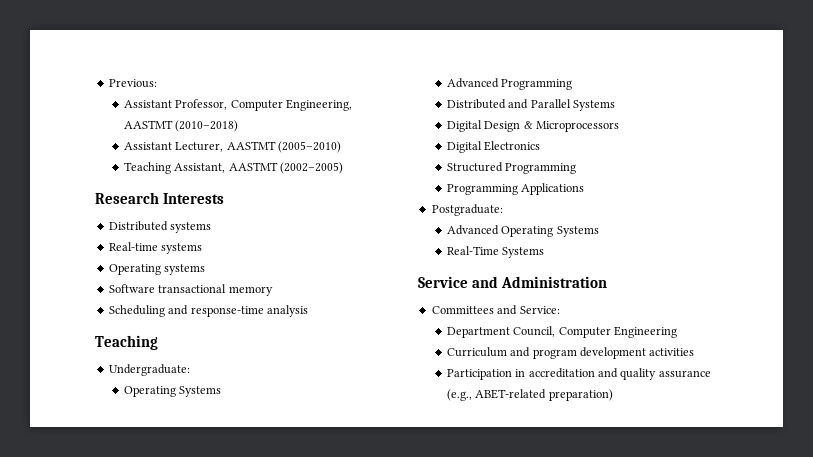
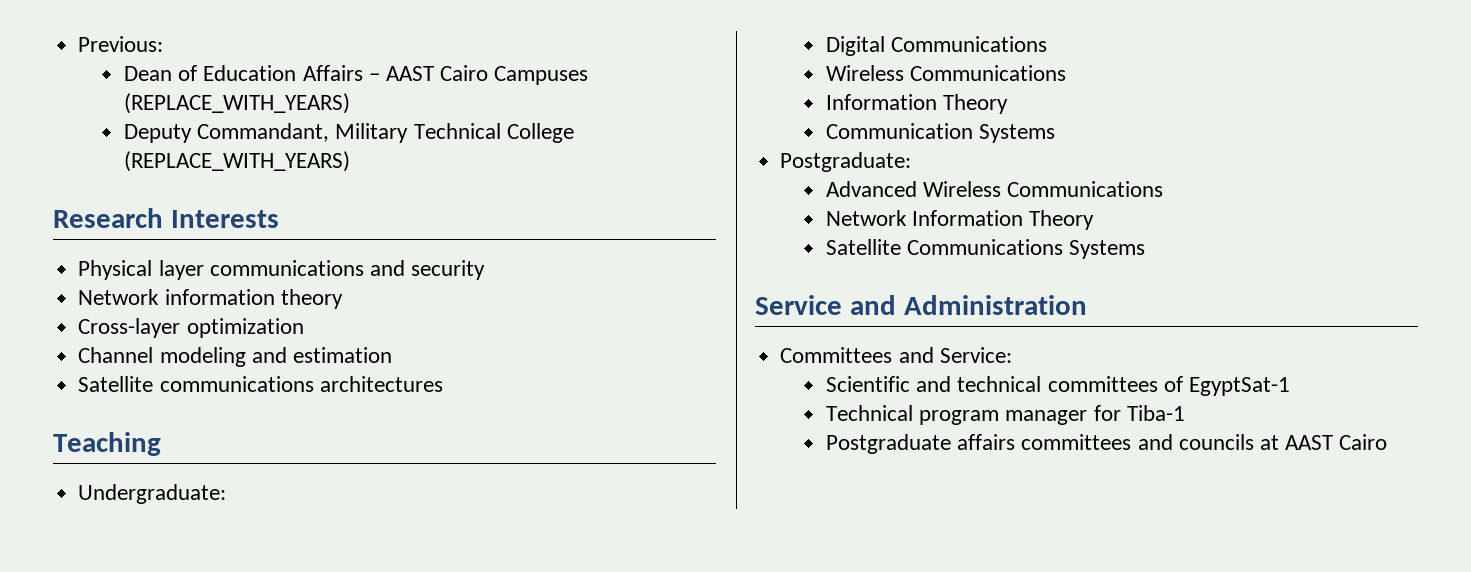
- Assistant Professor, Computer Engineering, AASTMT (2010–2018)
- Assistant Lecturer, AASTMT (2005–2010)
- Teaching Assistant, AASTMT (2002–2005)
+ Dean of Education Affairs – AAST Cairo Campuses (REPLACE_WITH_YEARS)
+ Deputy Commandant, Military Technical College (REPLACE_WITH_YEARS)
  Research Interests
- Distributed systems
- Real-time systems
- Operating systems
- Software transactional memory
- Scheduling and response-time analysis
+ Physical layer communications and security
+ Network information theory
+ Cross-layer optimization
+ Channel modeling and estimation
+ Satellite communications architectures
  Teaching
  Undergraduate:
- Operating Systems
- Advanced Programming
- Distributed and Parallel Systems
- Digital Design & Microprocessors
- Digital Electronics
- Structured Programming
- Programming Applications
+ Digital Communications
+ Wireless Communications
+ Information Theory
+ Communication Systems
  Postgraduate:
- Advanced Operating Systems
- Real-Time Systems
+ Advanced Wireless Communications
+ Network Information Theory
+ Satellite Communications Systems
- Department Council, Computer Engineering
- Curriculum and program development activities
- Participation in accreditation and quality assurance (e.g., ABET-related preparation)
+ Scientific and technical committees of EgyptSat-1
+ Technical program manager for Tiba-1
+ Postgraduate affairs committees and councils at AAST Cairo

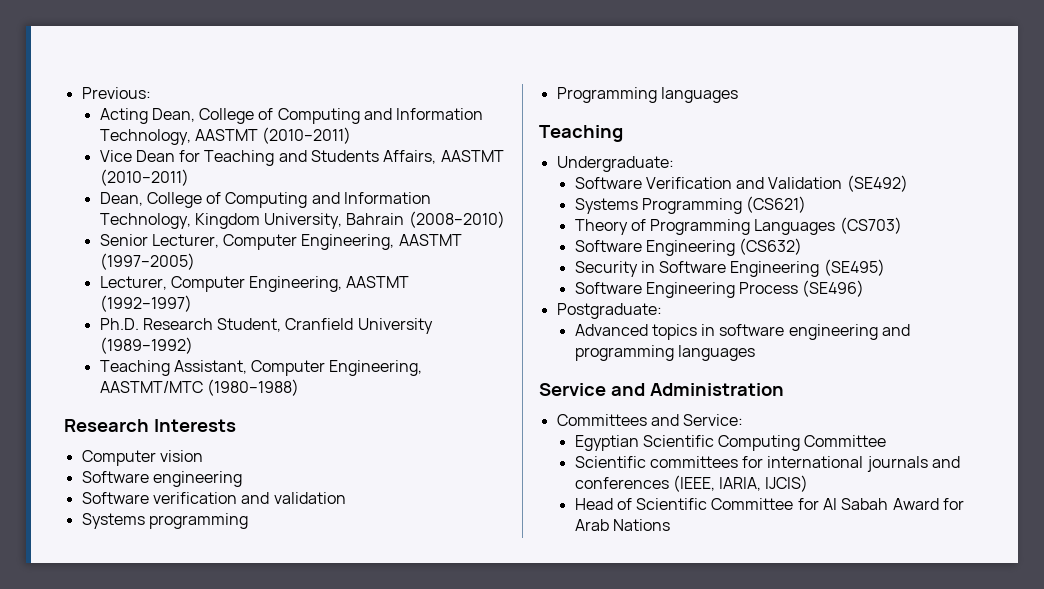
- Dean of Education Affairs – AAST Cairo Campuses (REPLACE_WITH_YEARS)
- Deputy Commandant, Military Technical College (REPLACE_WITH_YEARS)
+ Acting Dean, College of Computing and Information Technology, AASTMT (2010–2011)
+ Vice Dean for Teaching and Students Affairs, AASTMT (2010–2011)
+ Dean, College of Computing and Information Technology, Kingdom University, Bahrain (2008–2010)
+ Senior Lecturer, Computer Engineering, AASTMT (1997–2005)
+ Lecturer, Computer Engineering, AASTMT (1992–1997)
+ Ph.D. Research Student, Cranfield University (1989–1992)
+ Teaching Assistant, Computer Engineering, AASTMT/MTC (1980–1988)
  Research Interests
- Physical layer communications and security
- Network information theory
- Cross-layer optimization
- Channel modeling and estimation
- Satellite communications architectures
+ Computer vision
+ Software engineering
+ Software verification and validation
+ Systems programming
+ Programming languages
  Teaching
  Undergraduate:
- Digital Communications
- Wireless Communications
- Information Theory
- Communication Systems
+ Software Verification and Validation (SE492)
+ Systems Programming (CS621)
+ Theory of Programming Languages (CS703)
+ Software Engineering (CS632)
+ Security in Software Engineering (SE495)
+ Software Engineering Process (SE496)
  Postgraduate:
- Advanced Wireless Communications
- Network Information Theory
- Satellite Communications Systems
+ Advanced topics in software engineering and programming languages
- Scientific and technical committees of EgyptSat-1
- Technical program manager for Tiba-1
- Postgraduate affairs committees and councils at AAST Cairo
+ Egyptian Scientific Computing Committee
+ Scientific committees for international journals and conferences (IEEE, IARIA, IJCIS)
+ Head of Scientific Committee for Al Sabah Award for Arab Nations

